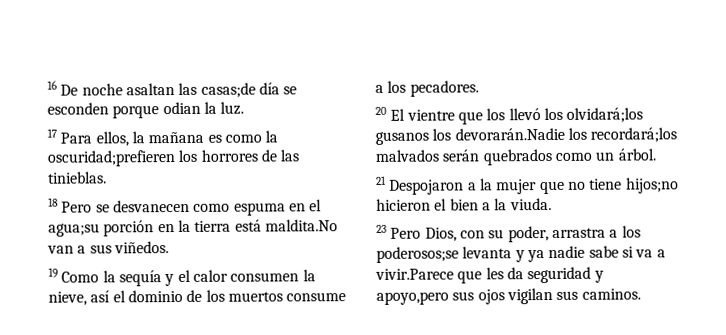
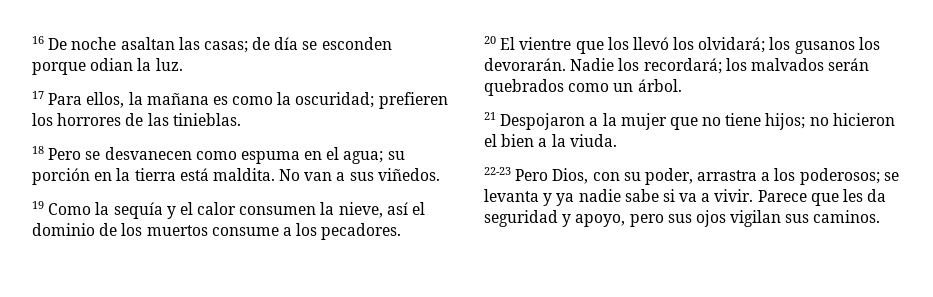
- 16 De noche asaltan las casas;de día se esconden porque odian la luz.
+ 16 De noche asaltan las casas; de día se esconden porque odian la luz.
- 17 Para ellos, la mañana es como la oscuridad;prefieren los horrores de las tinieblas.
+ 17 Para ellos, la mañana es como la oscuridad; prefieren los horrores de las tinieblas.
- 18 Pero se desvanecen como espuma en el agua;su porción en la tierra está maldita.No van a sus viñedos.
+ 18 Pero se desvanecen como espuma en el agua; su porción en la tierra está maldita. No van a sus viñedos.
- 20 El vientre que los llevó los olvidará;los gusanos los devorarán.Nadie los recordará;los malvados serán quebrados como un árbol.
+ 20 El vientre que los llevó los olvidará; los gusanos los devorarán. Nadie los recordará; los malvados serán quebrados como un árbol.
- 21 Despojaron a la mujer que no tiene hijos;no hicieron el bien a la viuda.
+ 21 Despojaron a la mujer que no tiene hijos; no hicieron el bien a la viuda.
- 23 Pero Dios, con su poder, arrastra a los poderosos;se levanta y ya nadie sabe si va a vivir.Parece que les da seguridad y apoyo,pero sus ojos vigilan sus caminos.
+ 22-23 Pero Dios, con su poder, arrastra a los poderosos; se levanta y ya nadie sabe si va a vivir. Parece que les da seguridad y apoyo, pero sus ojos vigilan sus caminos.

